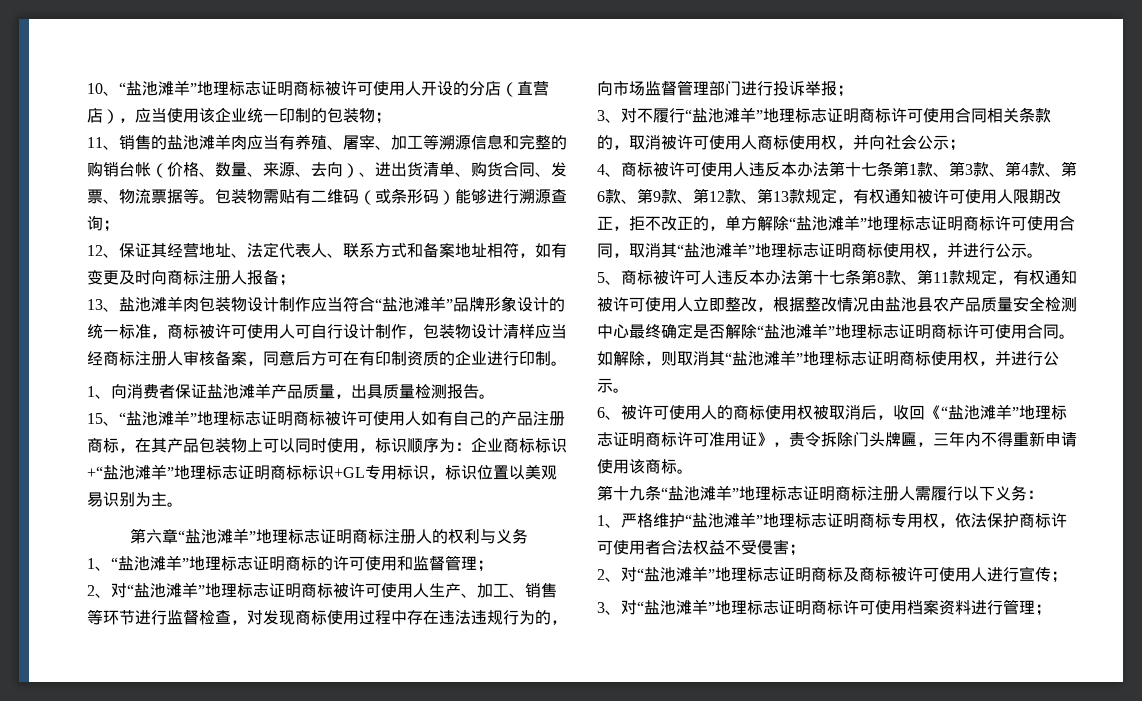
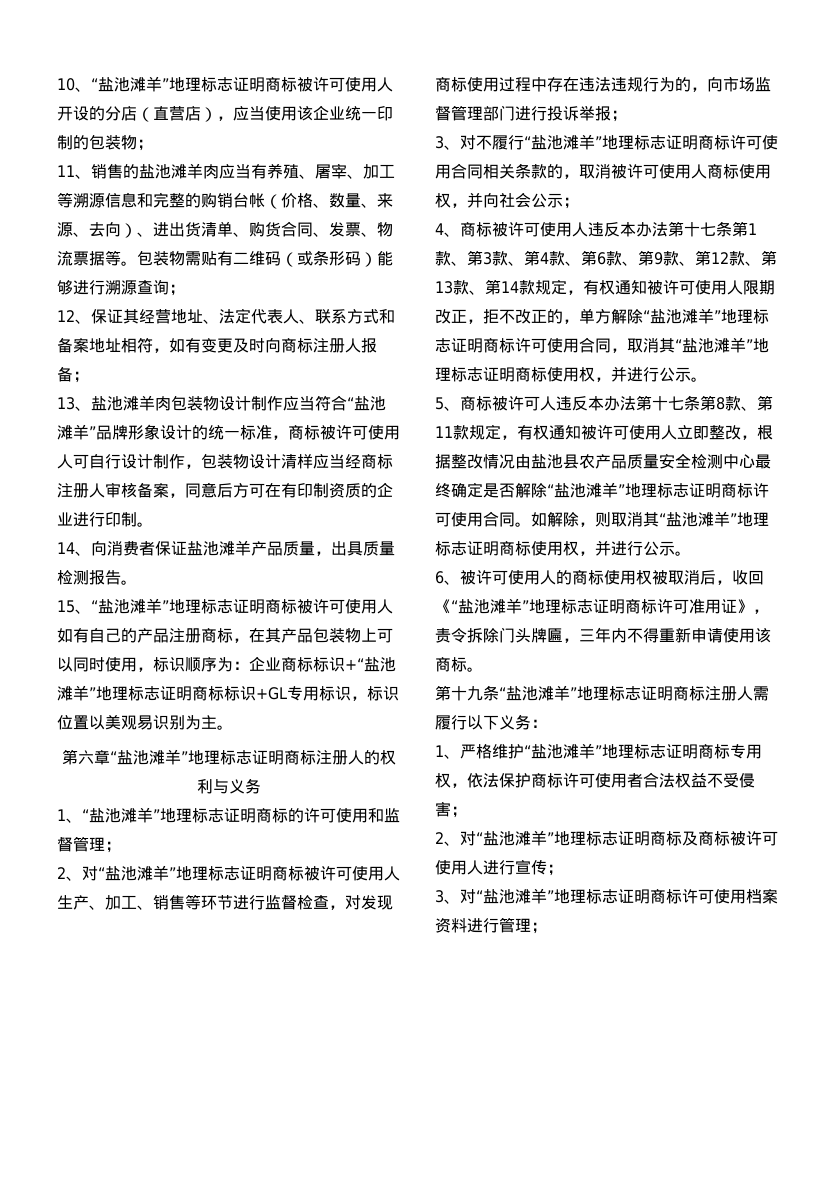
- 1、向消费者保证盐池滩羊产品质量，出具质量检测报告。
+ 14、向消费者保证盐池滩羊产品质量，出具质量检测报告。
- 4、商标被许可使用人违反本办法第十七条第1款、第3款、第4款、第6款、第9款、第12款、第13款规定，有权通知被许可使用人限期改正，拒不改正的，单方解除“盐池滩羊”地理标志证明商标许可使用合同，取消其“盐池滩羊”地理标志证明商标使用权，并进行公示。
+ 4、商标被许可使用人违反本办法第十七条第1款、第3款、第4款、第6款、第9款、第12款、第13款、第14款规定，有权通知被许可使用人限期改正，拒不改正的，单方解除“盐池滩羊”地理标志证明商标许可使用合同，取消其“盐池滩羊”地理标志证明商标使用权，并进行公示。

